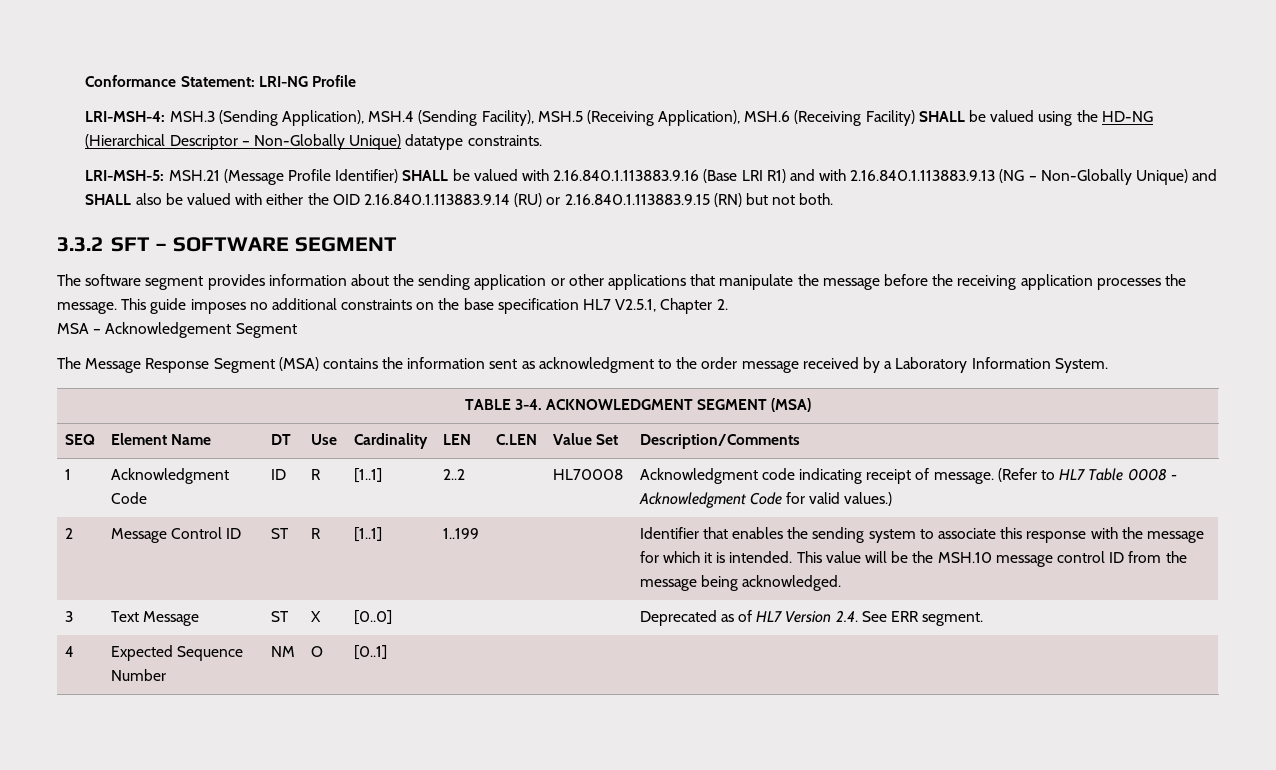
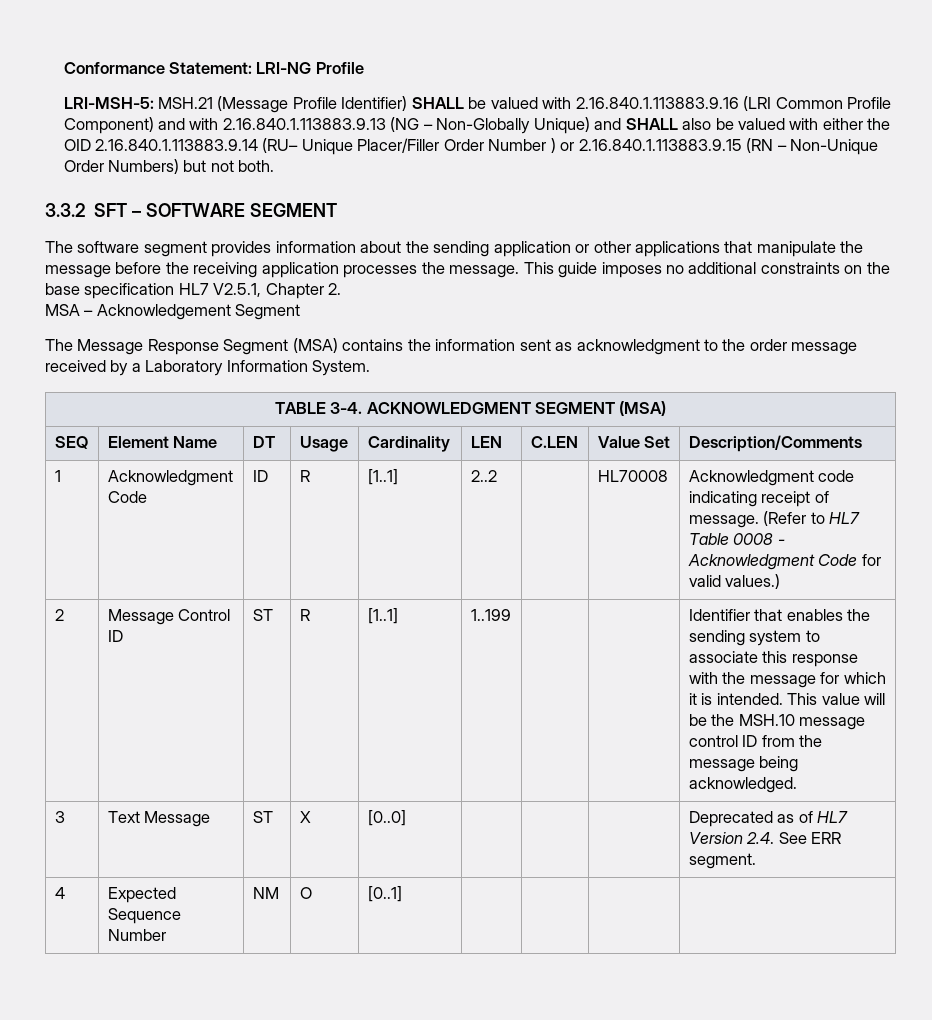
- LRI-MSH-4: MSH.3 (Sending Application), MSH.4 (Sending Facility), MSH.5 (Receiving Application), MSH.6 (Receiving Facility) SHALL be valued using the HD-NG (Hierarchical Descriptor – Non-Globally Unique) datatype constraints.
- LRI-MSH-5: MSH.21 (Message Profile Identifier) SHALL be valued with 2.16.840.1.113883.9.16 (Base LRI R1) and with 2.16.840.1.113883.9.13 (NG – Non-Globally Unique) and SHALL also be valued with either the OID 2.16.840.1.113883.9.14 (RU) or 2.16.840.1.113883.9.15 (RN) but not both.
+ LRI-MSH-5: MSH.21 (Message Profile Identifier) SHALL be valued with 2.16.840.1.113883.9.16 (LRI Common Profile Component) and with 2.16.840.1.113883.9.13 (NG – Non-Globally Unique) and SHALL also be valued with either the OID 2.16.840.1.113883.9.14 (RU– Unique Placer/Filler Order Number ) or 2.16.840.1.113883.9.15 (RN – Non-Unique Order Numbers) but not both.
- SEQ | Element Name | DT | Use | Cardinality | LEN | C.LEN | Value Set | Description/Comments
+ SEQ | Element Name | DT | Usage | Cardinality | LEN | C.LEN | Value Set | Description/Comments

